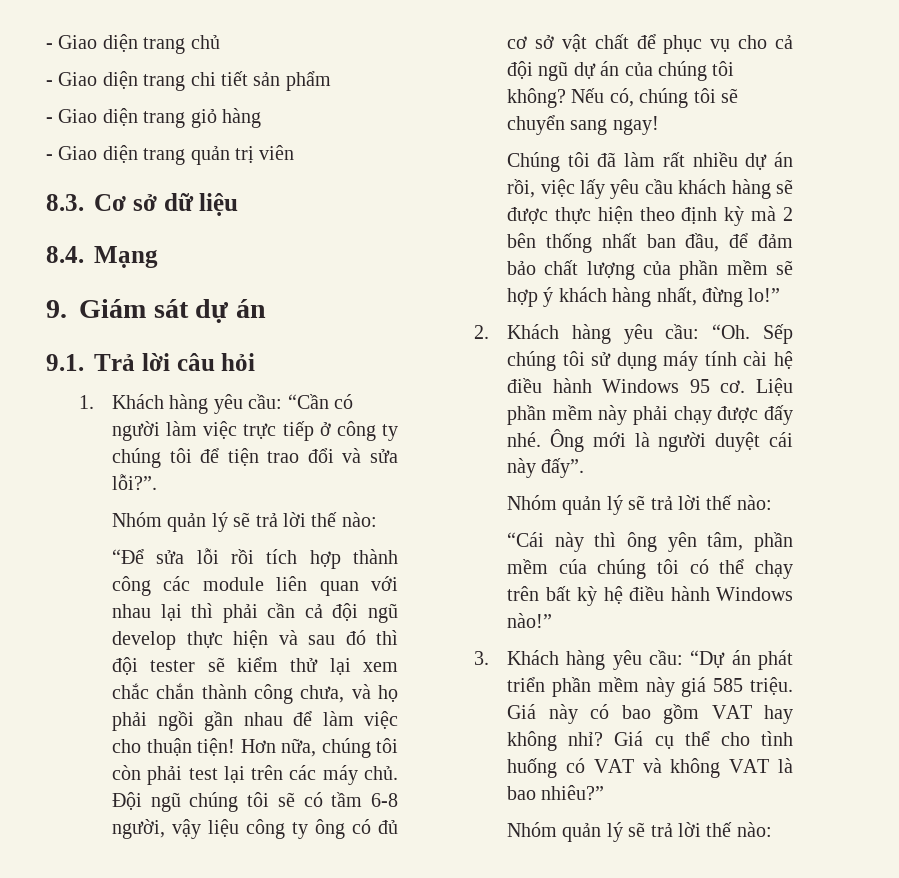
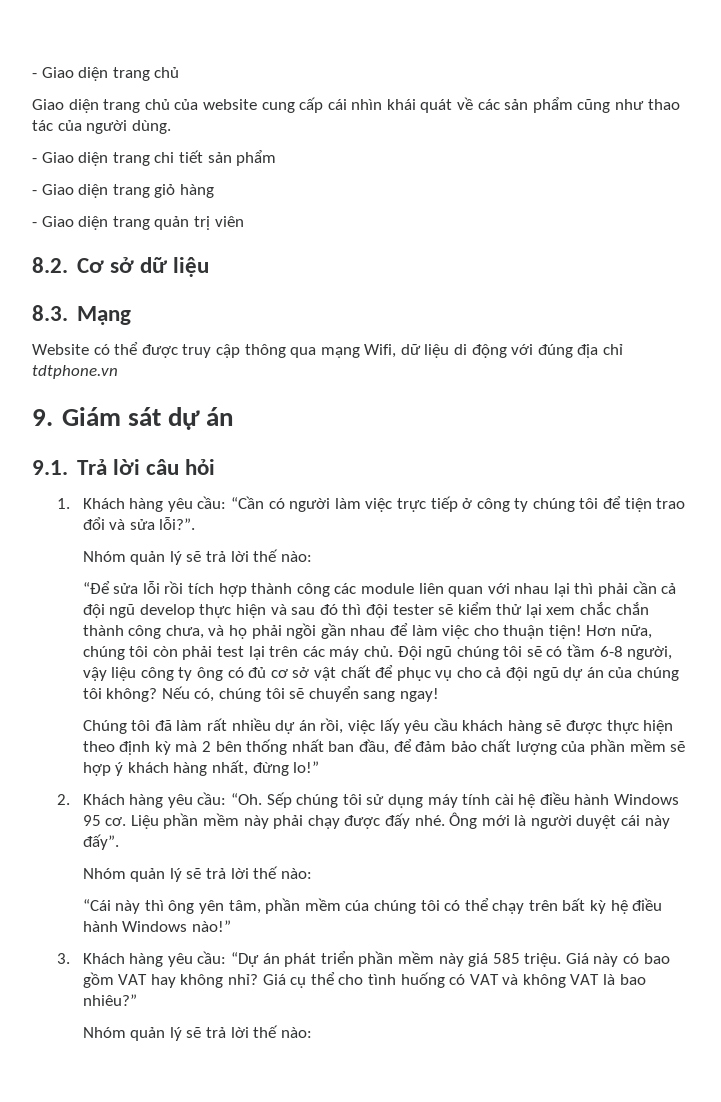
+ Giao diện trang chủ của website cung cấp cái nhìn khái quát về các sản phẩm cũng như thao tác của người dùng.
- 8.3. Cơ sở dữ liệu
+ 8.2. Cơ sở dữ liệu
- 8.4. Mạng
+ 8.3. Mạng
+ Website có thể được truy cập thông qua mạng Wifi, dữ liệu di động với đúng địa chỉ tdtphone.vn

